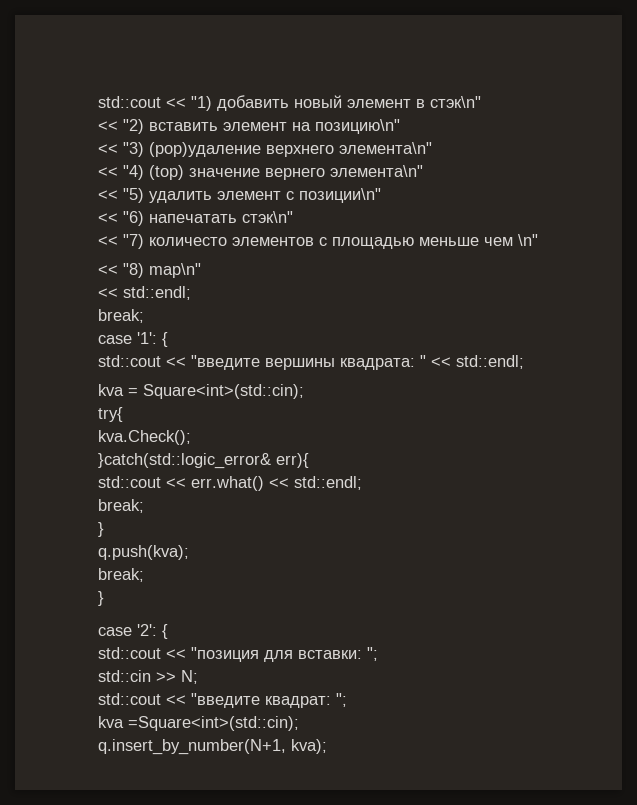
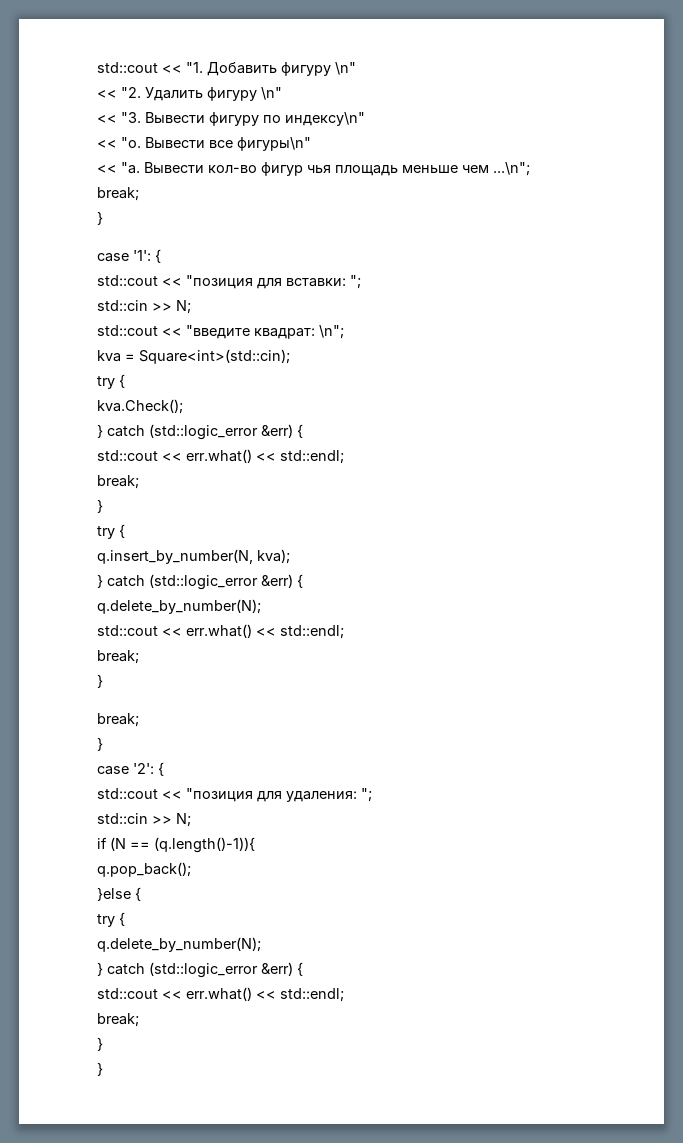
- std::cout << "1) добавить новый элемент в стэк\n"
- << "2) вставить элемент на позицию\n"
- << "3) (pop)удаление верхнего элемента\n"
- << "4) (top) значение вернего элемента\n"
- << "5) удалить элемент с позиции\n"
- << "6) напечатать стэк\n"
- << "7) количесто элементов с площадью меньше чем \n"
- << "8) map\n"
- << std::endl;
- break;
- case '1': {
- std::cout << "введите вершины квадрата: " << std::endl;
- kva = Square<int>(std::cin);
- try{
- kva.Check();
- }catch(std::logic_error& err){
- std::cout << err.what() << std::endl;
+ std::cout << "1. Добавить фигуру \n"
+ << "2. Удалить фигуру \n"
+ << "3. Вывести фигуру по индексу\n"
+ << "o. Вывести все фигуры\n"
+ << "a. Вывести кол-во фигур чья площадь меньше чем ...\n";
  break;
  }
- q.push(kva);
- break;
- }
- case '2': {
+ case '1': {
- std::cout << "введите квадрат: ";
- kva =Square<int>(std::cin);
- q.insert_by_number(N+1, kva);
+ std::cout << "введите квадрат: \n";
+ kva = Square<int>(std::cin);
+ try {
+ kva.Check();
+ } catch (std::logic_error &err) {
+ std::cout << err.what() << std::endl;
+ break;
+ }
+ try {
+ q.insert_by_number(N, kva);
+ } catch (std::logic_error &err) {
+ q.delete_by_number(N);
+ std::cout << err.what() << std::endl;
+ break;
+ }
+ break;
+ }
+ case '2': {
+ std::cout << "позиция для удаления: ";
+ std::cin >> N;
+ if (N == (q.length()-1)){
+ q.pop_back();
+ }else {
+ try {
+ q.delete_by_number(N);
+ } catch (std::logic_error &err) {
+ std::cout << err.what() << std::endl;
+ break;
+ }
+ }

